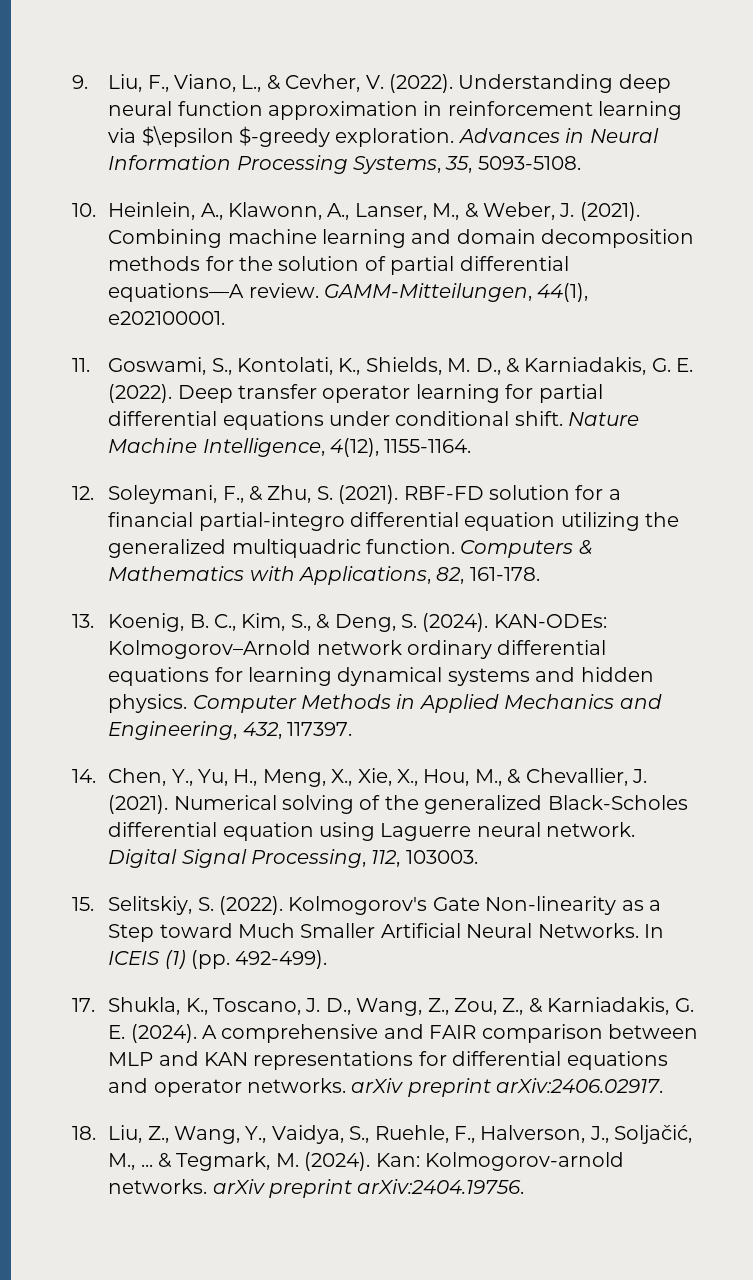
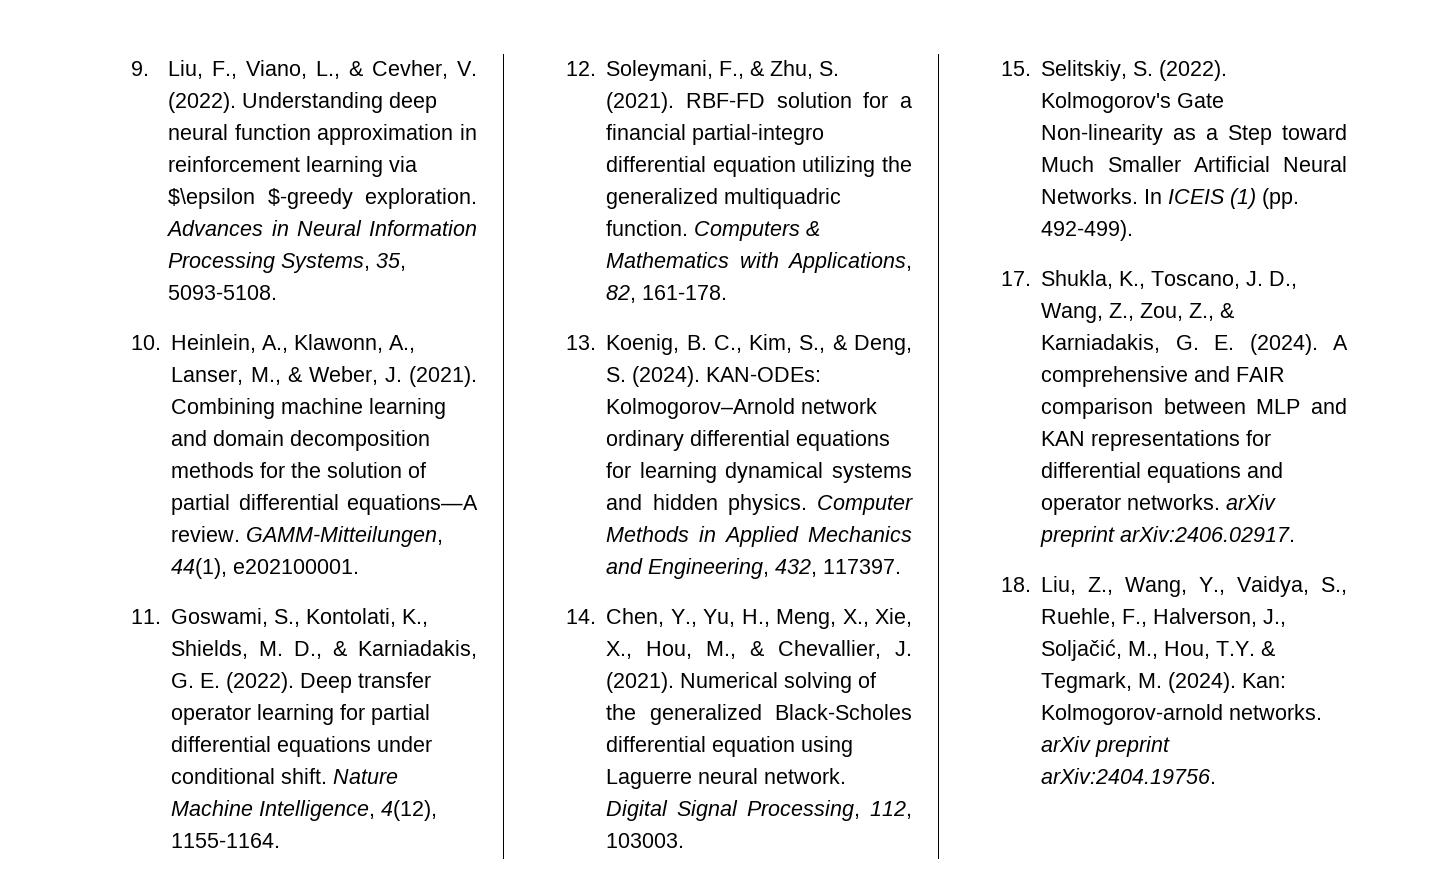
- 18. Liu, Z., Wang, Y., Vaidya, S., Ruehle, F., Halverson, J., Soljačić, M., ... & Tegmark, M. (2024).
+ 18. Liu, Z., Wang, Y., Vaidya, S., Ruehle, F., Halverson, J., Soljačić, M., Hou, T.Y. & Tegmark, M. (2024).

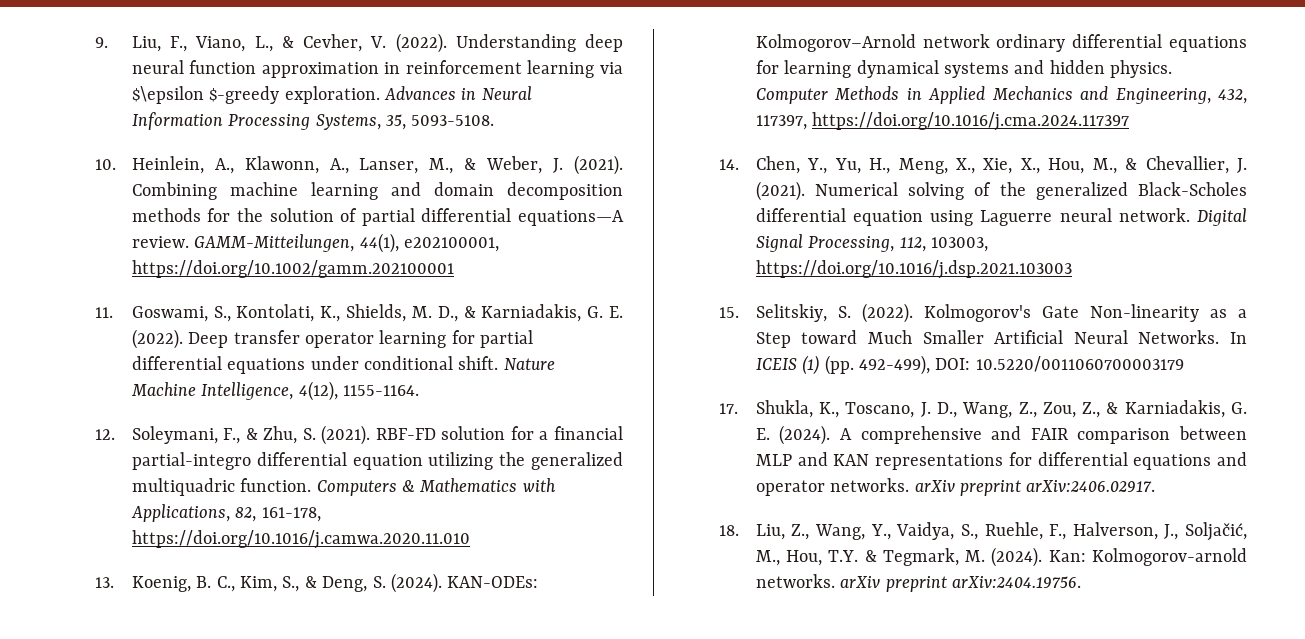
- GAMM‐Mitteilungen, 44(1), e202100001.
+ GAMM‐Mitteilungen, 44(1), e202100001, https://doi.org/10.1002/gamm.202100001
- Computers & Mathematics with Applications, 82, 161-178.
+ Computers & Mathematics with Applications, 82, 161-178, https://doi.org/10.1016/j.camwa.2020.11.010
- Computer Methods in Applied Mechanics and Engineering, 432, 117397.
+ Computer Methods in Applied Mechanics and Engineering, 432, 117397, https://doi.org/10.1016/j.cma.2024.117397
- Digital Signal Processing, 112, 103003.
+ Digital Signal Processing, 112, 103003, https://doi.org/10.1016/j.dsp.2021.103003
- In ICEIS (1) (pp. 492-499).
+ In ICEIS (1) (pp. 492-499), DOI: 10.5220/0011060700003179

